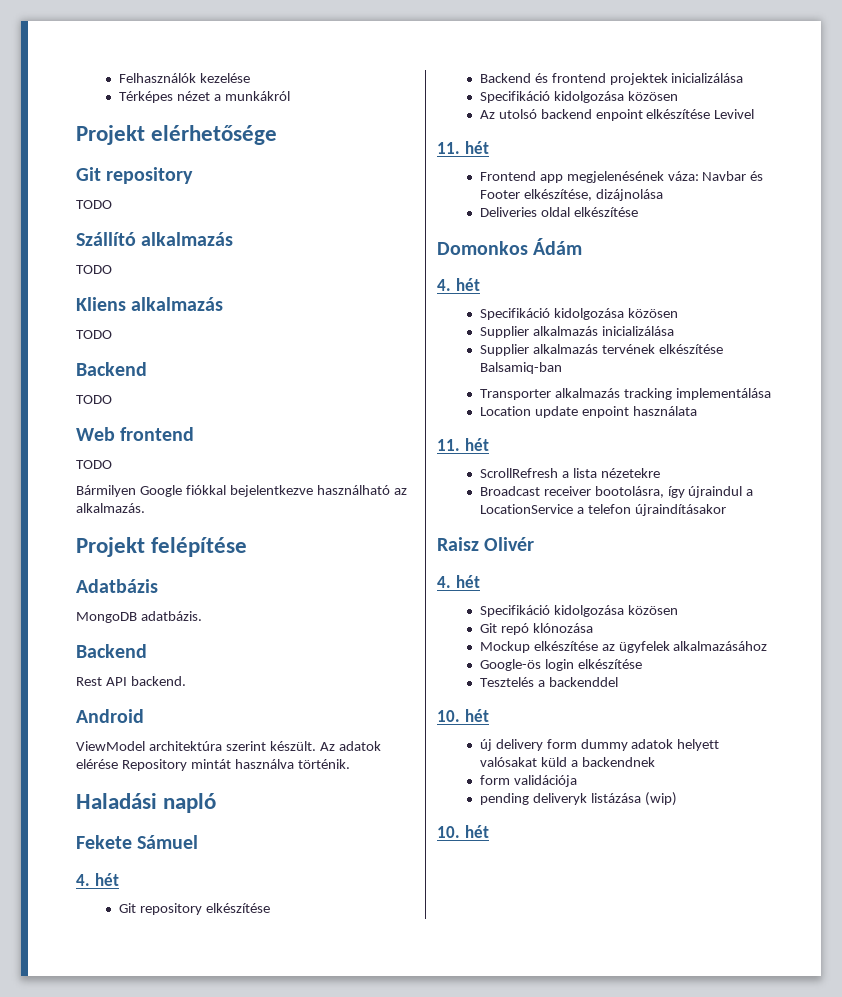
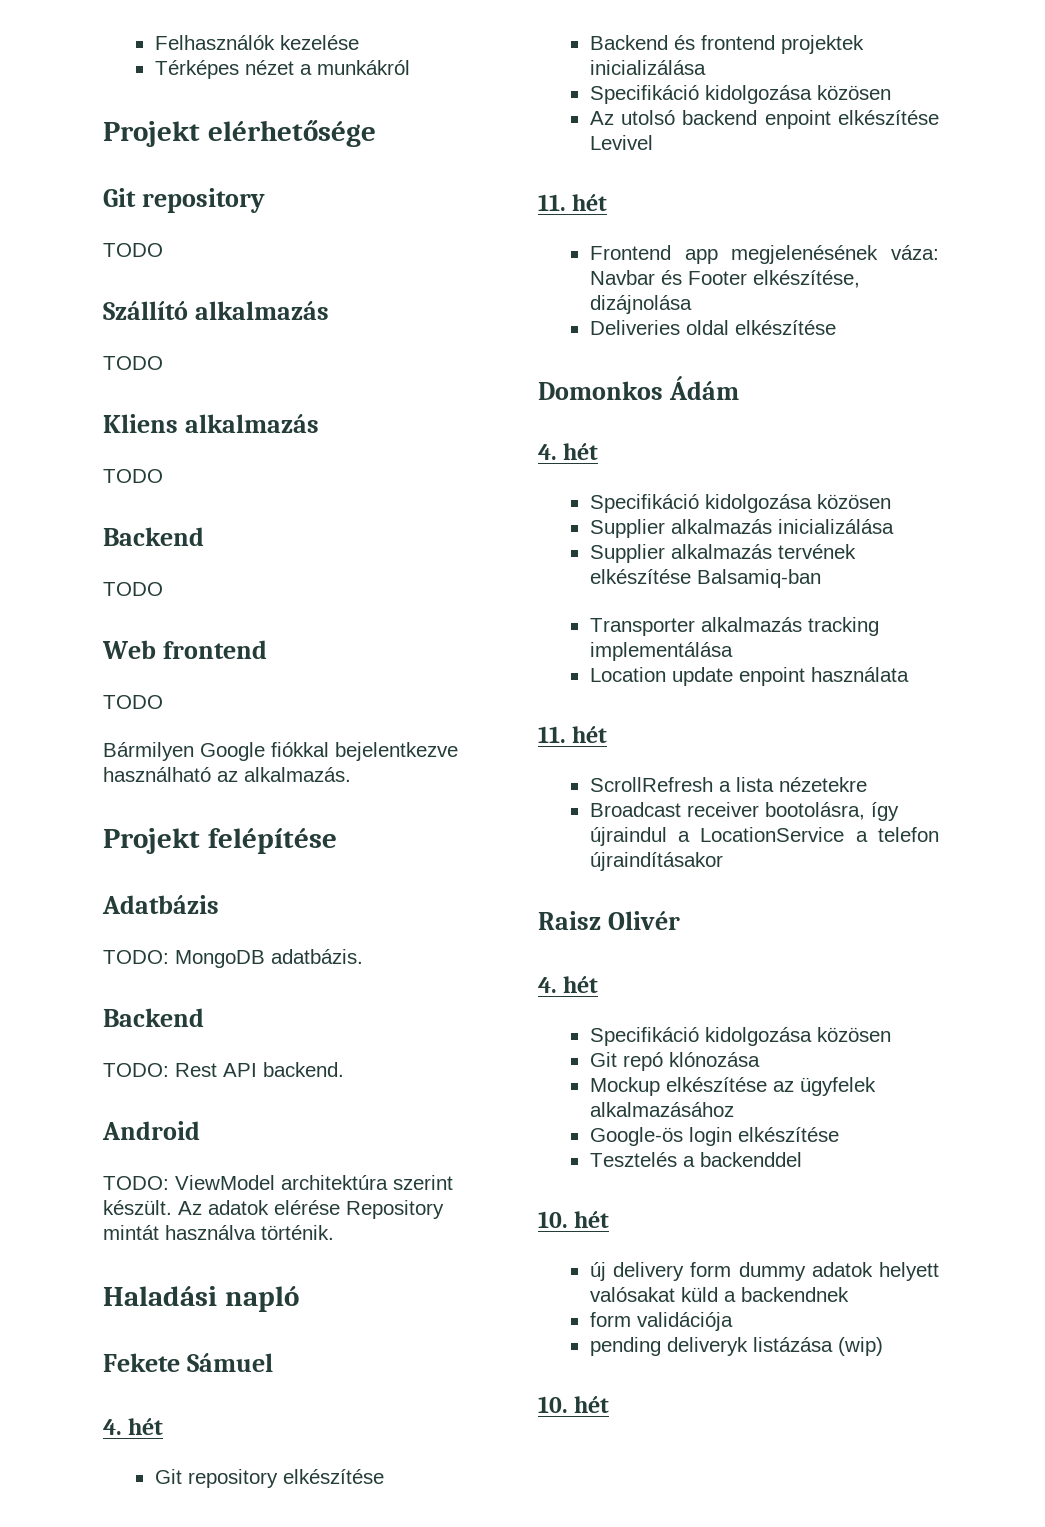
- MongoDB adatbázis.
+ TODO: MongoDB adatbázis.
- Rest API backend.
+ TODO: Rest API backend.
- ViewModel architektúra szerint készült.
+ TODO: ViewModel architektúra szerint készült.

